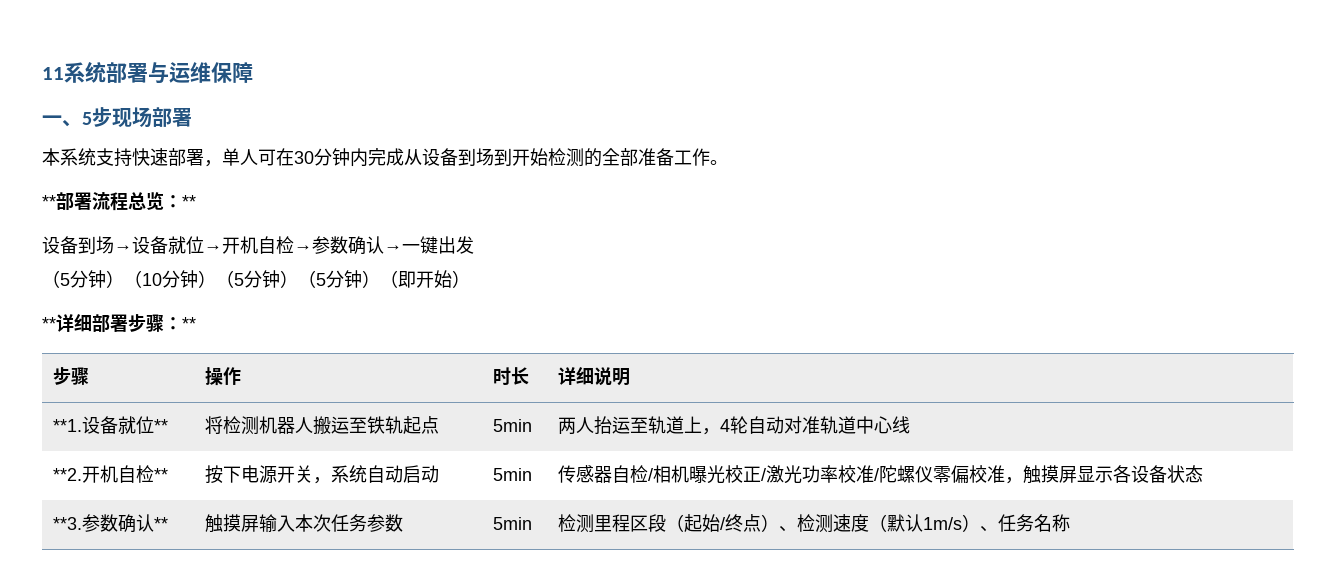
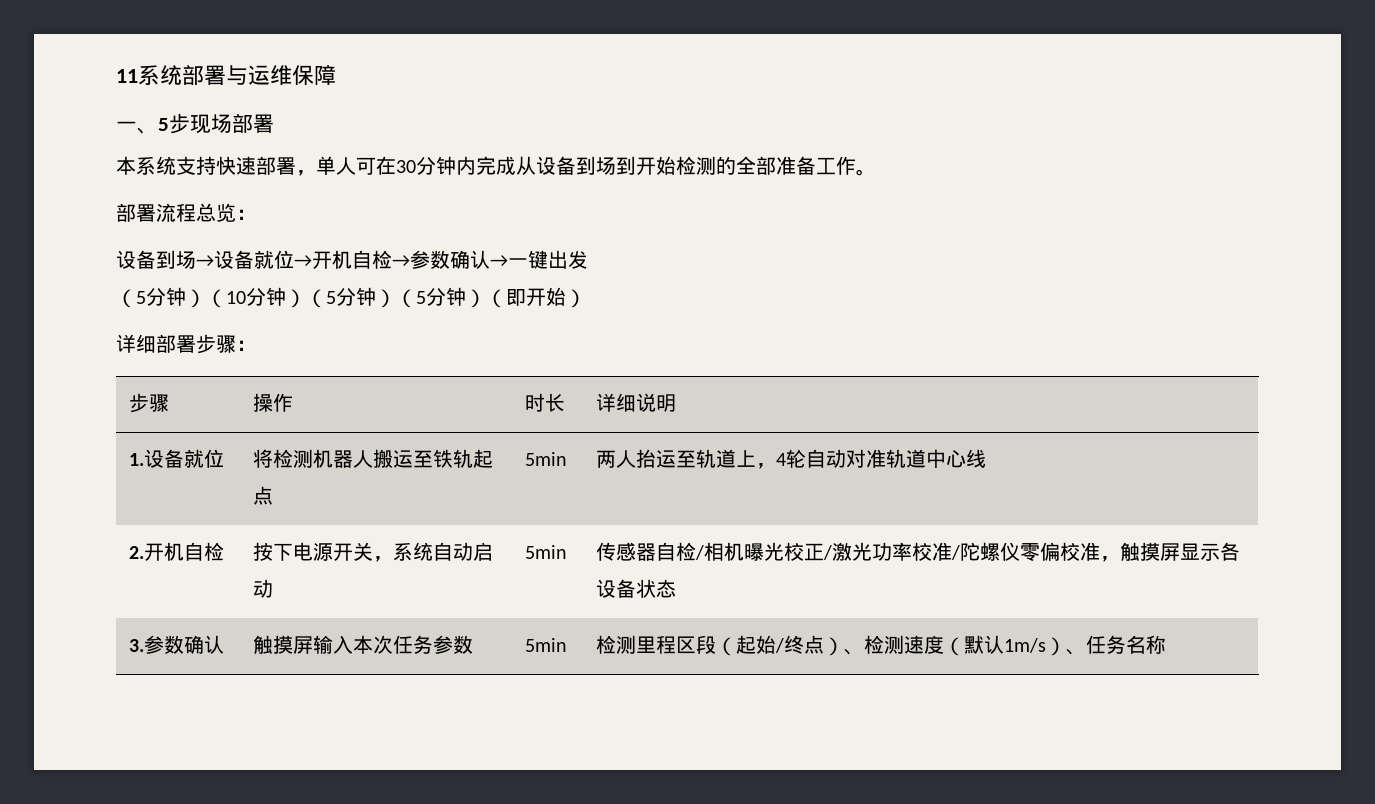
- **部署流程总览：**
+ 部署流程总览：
- **详细部署步骤：**
+ 详细部署步骤：
- **1.设备就位** | 将检测机器人搬运至铁轨起点 | 5min | 两人抬运至轨道上，4轮自动对准轨道中心线
+ 1.设备就位 | 将检测机器人搬运至铁轨起点 | 5min | 两人抬运至轨道上，4轮自动对准轨道中心线
- **2.开机自检** | 按下电源开关，系统自动启动 | 5min | 传感器自检/相机曝光校正/激光功率校准/陀螺仪零偏校准，触摸屏显示各设备状态
+ 2.开机自检 | 按下电源开关，系统自动启动 | 5min | 传感器自检/相机曝光校正/激光功率校准/陀螺仪零偏校准，触摸屏显示各设备状态
- **3.参数确认** | 触摸屏输入本次任务参数 | 5min | 检测里程区段（起始/终点）、检测速度（默认1m/s）、任务名称
+ 3.参数确认 | 触摸屏输入本次任务参数 | 5min | 检测里程区段（起始/终点）、检测速度（默认1m/s）、任务名称

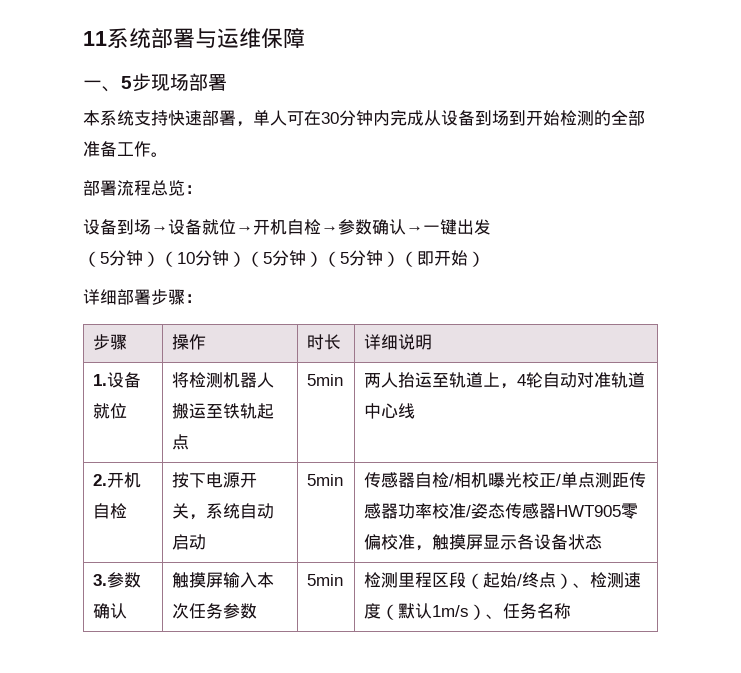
- 2.开机自检 | 按下电源开关，系统自动启动 | 5min | 传感器自检/相机曝光校正/激光功率校准/陀螺仪零偏校准，触摸屏显示各设备状态
+ 2.开机自检 | 按下电源开关，系统自动启动 | 5min | 传感器自检/相机曝光校正/单点测距传感器功率校准/姿态传感器HWT905零偏校准，触摸屏显示各设备状态

